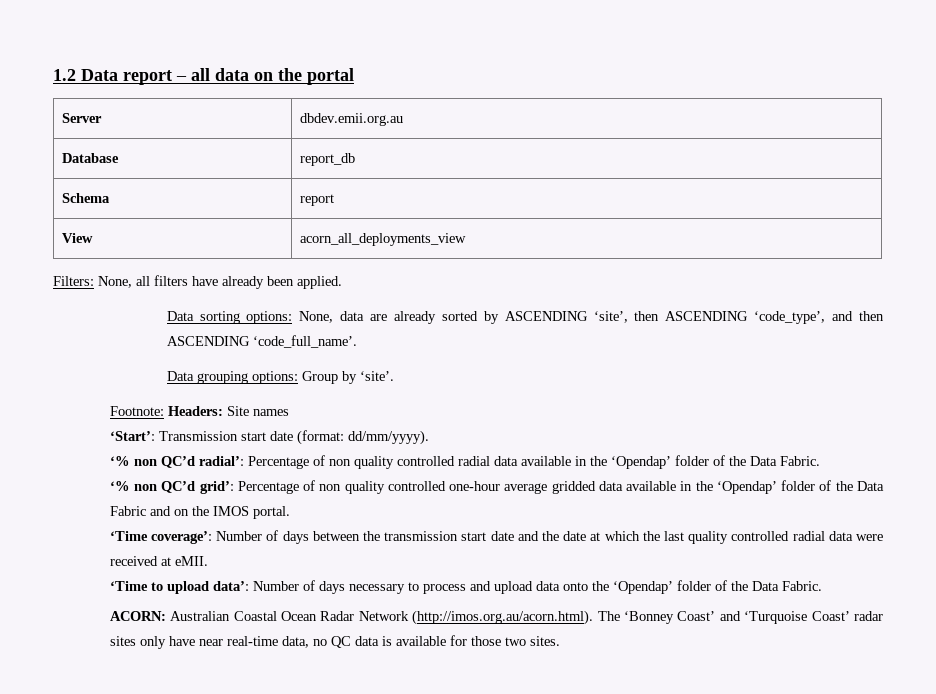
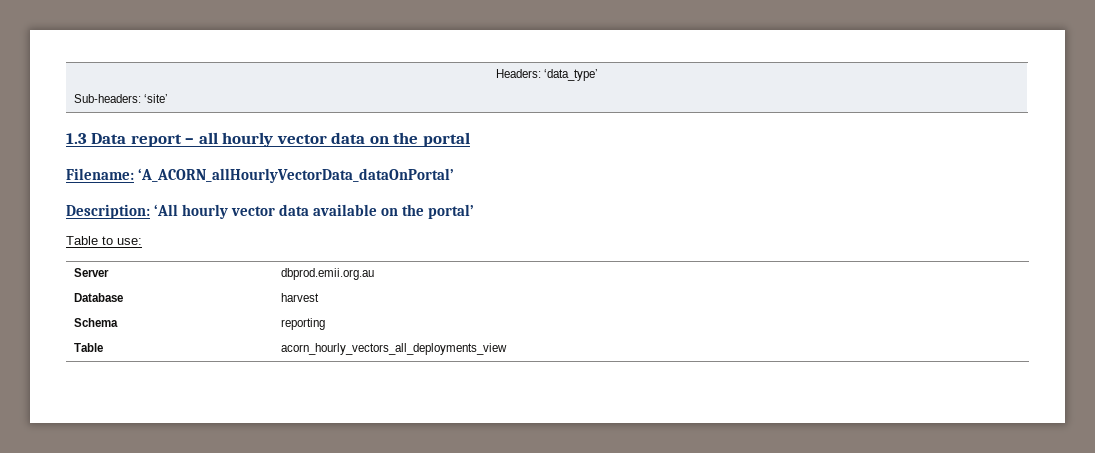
- 1.2 Data report – all data on the portal
+ Headers: ‘data_type’
+ Sub-headers: ‘site’
+ 1.3 Data report – all hourly vector data on the portal
+ Filename: ‘A_ACORN_allHourlyVectorData_dataOnPortal’
+ Description: ‘All hourly vector data available on the portal’
+ Table to use:
- Server | dbdev.emii.org.au
+ Server | dbprod.emii.org.au
- Database | report_db
+ Database | harvest
- Schema | report
- View | acorn_all_deployments_view
- Filters: None, all filters have already been applied.
- Data sorting options: None, data are already sorted by ASCENDING ‘site’, then ASCENDING ‘code_type’, and then ASCENDING ‘code_full_name’.
- Data grouping options: Group by ‘site’.
- Footnote: Headers: Site names
- ‘Start’: Transmission start date (format: dd/mm/yyyy).
- ‘% non QC’d radial’: Percentage of non quality controlled radial data available in the ‘Opendap’ folder of the Data Fabric.
- ‘% non QC’d grid’: Percentage of non quality controlled one-hour average gridded data available in the ‘Opendap’ folder of the Data Fabric and on the IMOS portal.
- ‘Time coverage’: Number of days between the transmission start date and the date at which the last quality controlled radial data were received at eMII.
- ‘Time to upload data’: Number of days necessary to process and upload data onto the ‘Opendap’ folder of the Data Fabric.
- ACORN: Australian Coastal Ocean Radar Network (http://imos.org.au/acorn.html). The ‘Bonney Coast’ and ‘Turquoise Coast’ radar sites only have near real-time data, no QC data is available for those two sites.
+ Schema | reporting
+ Table | acorn_hourly_vectors_all_deployments_view

